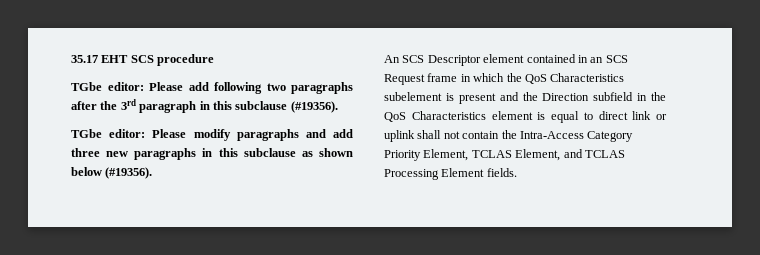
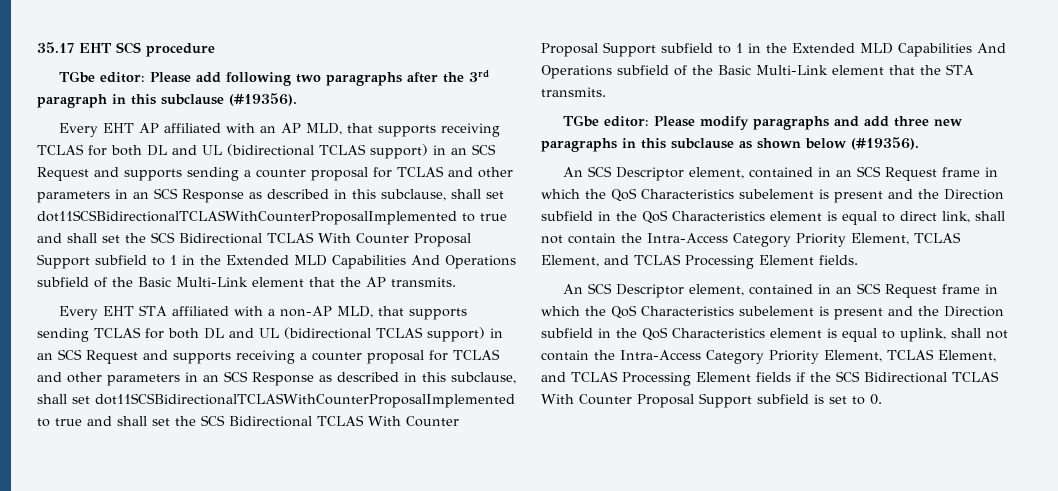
+ Every EHT AP affiliated with an AP MLD, that supports receiving TCLAS for both DL and UL (bidirectional TCLAS support) in an SCS Request and supports sending a counter proposal for TCLAS and other parameters in an SCS Response as described in this subclause, shall set dot11SCSBidirectionalTCLASWithCounterProposalImplemented to true and shall set the SCS Bidirectional TCLAS With Counter Proposal Support subfield to 1 in the Extended MLD Capabilities And Operations subfield of the Basic Multi-Link element that the AP transmits.
+ Every EHT STA affiliated with a non-AP MLD, that supports sending TCLAS for both DL and UL (bidirectional TCLAS support) in an SCS Request and supports receiving a counter proposal for TCLAS and other parameters in an SCS Response as described in this subclause, shall set dot11SCSBidirectionalTCLASWithCounterProposalImplemented to true and shall set the SCS Bidirectional TCLAS With Counter Proposal Support subfield to 1 in the Extended MLD Capabilities And Operations subfield of the Basic Multi-Link element that the STA transmits.
- An SCS Descriptor element contained in an SCS Request frame in which the QoS Characteristics subelement is present and the Direction subfield in the QoS Characteristics element is equal to direct link or uplink shall not contain the Intra-Access Category Priority Element, TCLAS Element, and TCLAS Processing Element fields.
+ An SCS Descriptor element, contained in an SCS Request frame in which the QoS Characteristics subelement is present and the Direction subfield in the QoS Characteristics element is equal to direct link, shall not contain the Intra-Access Category Priority Element, TCLAS Element, and TCLAS Processing Element fields.
+ An SCS Descriptor element, contained in an SCS Request frame in which the QoS Characteristics subelement is present and the Direction subfield in the QoS Characteristics element is equal to uplink, shall not contain the Intra-Access Category Priority Element, TCLAS Element, and TCLAS Processing Element fields if the SCS Bidirectional TCLAS With Counter Proposal Support subfield is set to 0.

